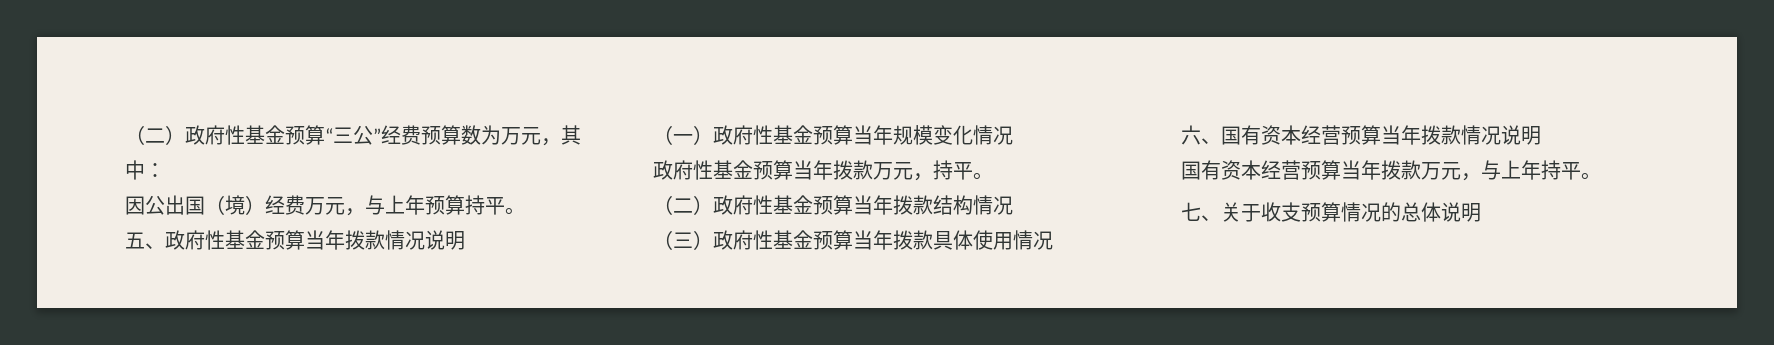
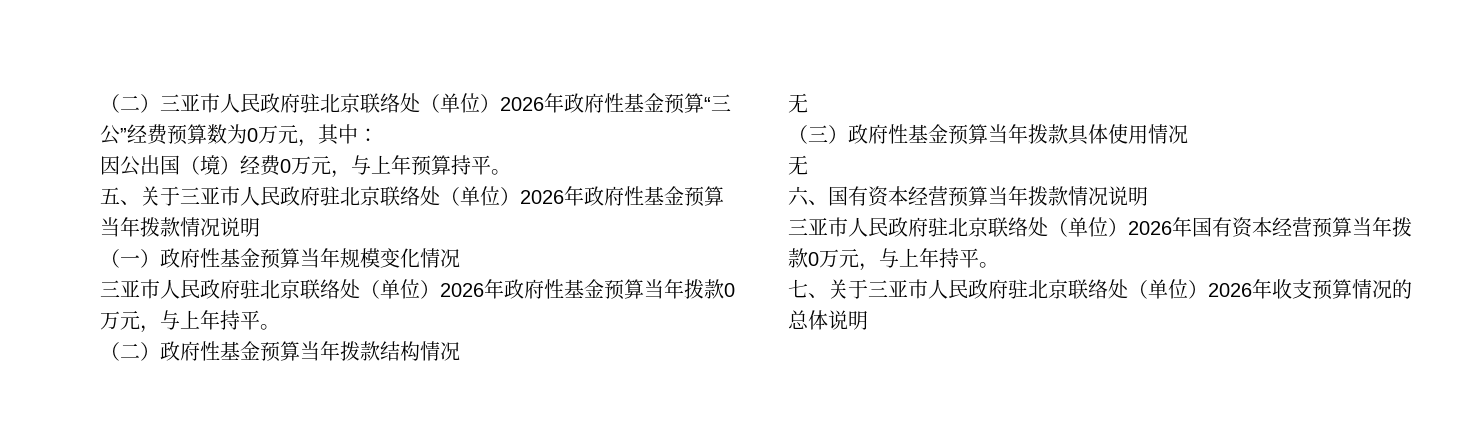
- （二）政府性基金预算“三公”经费预算数为万元，其中：
+ （二）三亚市人民政府驻北京联络处（单位）2026年政府性基金预算“三公”经费预算数为0万元，其中：
- 因公出国（境）经费万元，与上年预算持平。
+ 因公出国（境）经费0万元，与上年预算持平。
- 五、政府性基金预算当年拨款情况说明
+ 五、关于三亚市人民政府驻北京联络处（单位）2026年政府性基金预算当年拨款情况说明
- 政府性基金预算当年拨款万元，持平。
+ 三亚市人民政府驻北京联络处（单位）2026年政府性基金预算当年拨款0万元，与上年持平。
  （二）政府性基金预算当年拨款结构情况
+ 无
  （三）政府性基金预算当年拨款具体使用情况
+ 无
- 国有资本经营预算当年拨款万元，与上年持平。
+ 三亚市人民政府驻北京联络处（单位）2026年国有资本经营预算当年拨款0万元，与上年持平。
- 七、关于收支预算情况的总体说明
+ 七、关于三亚市人民政府驻北京联络处（单位）2026年收支预算情况的总体说明

